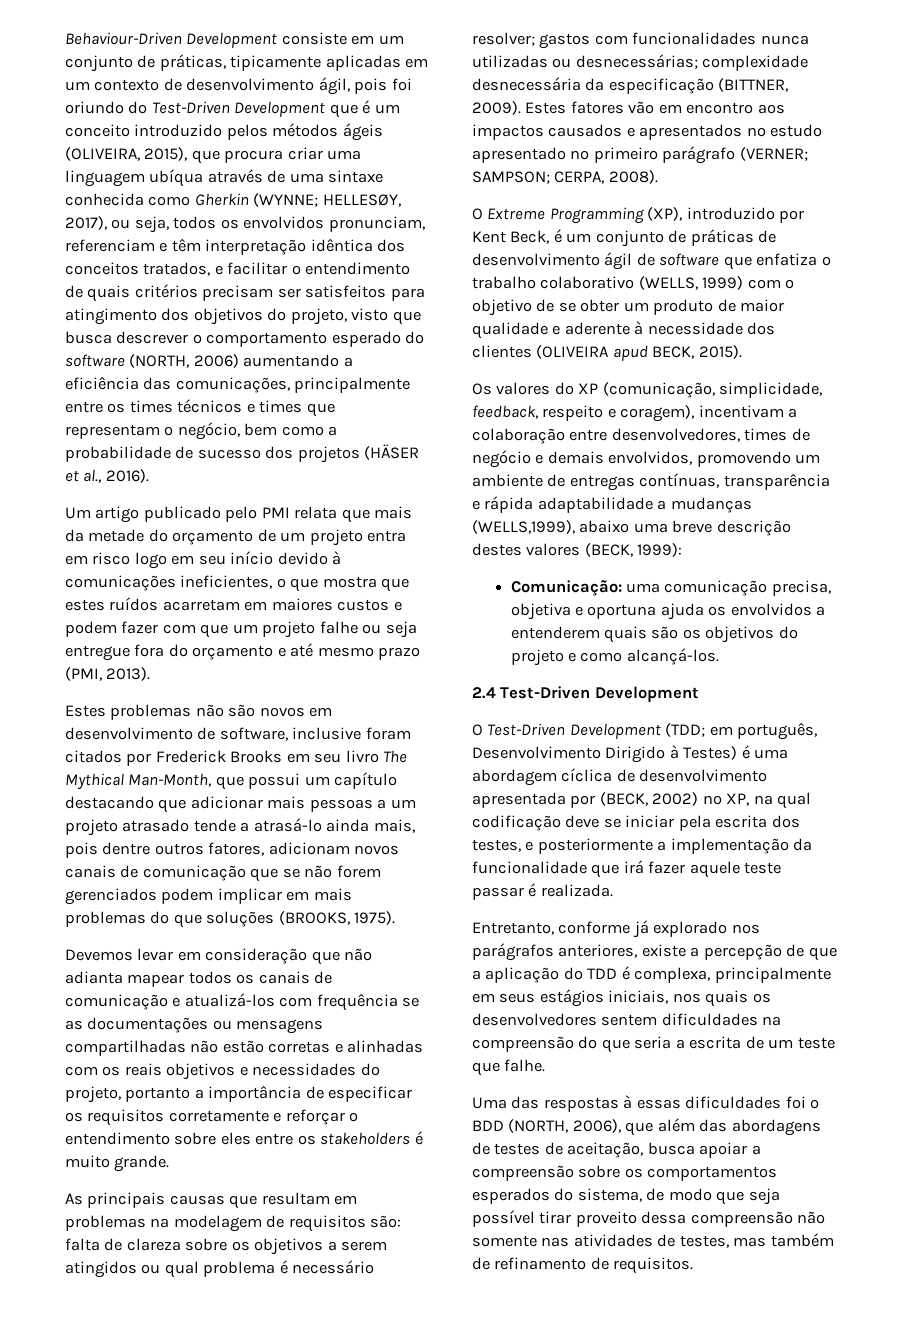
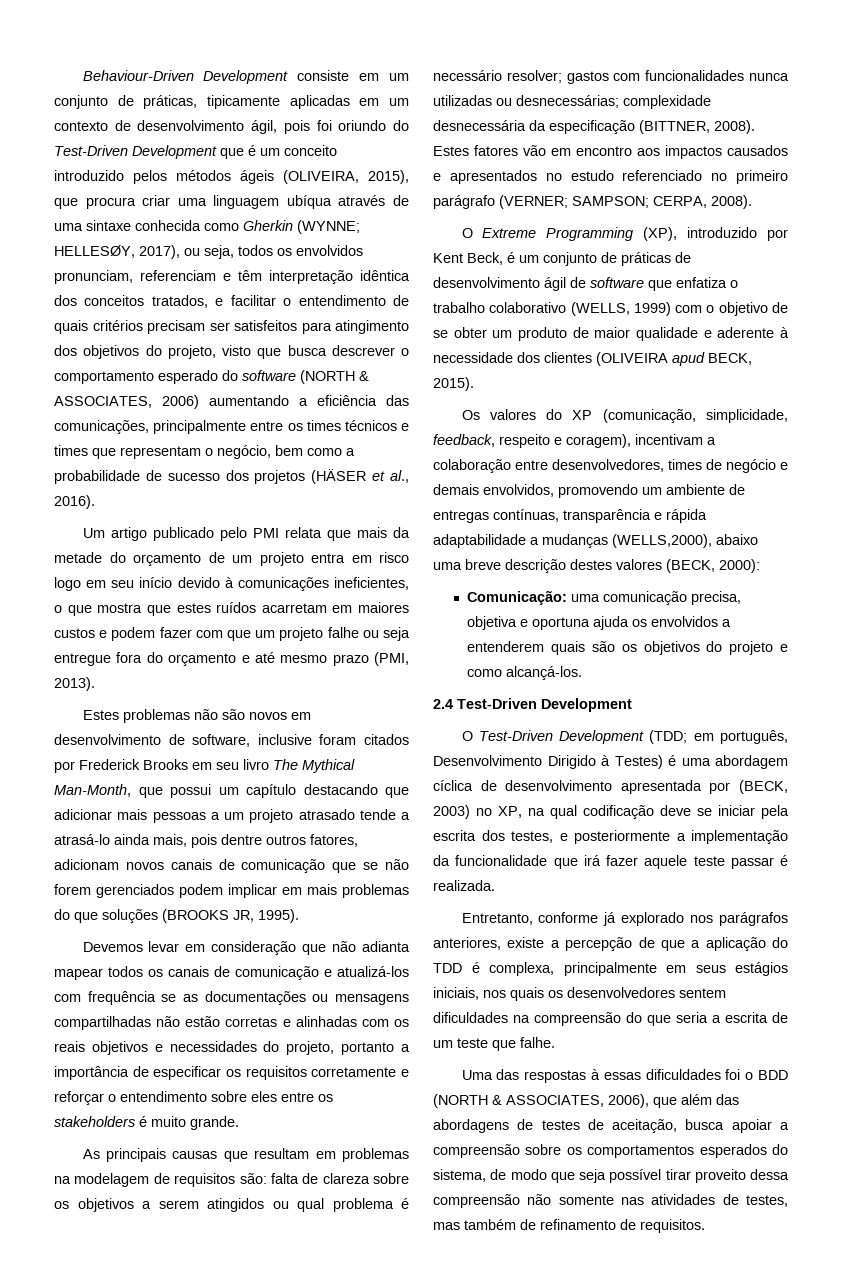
- HELLESØY, 2017), ou seja, todos os envolvidos pronunciam, referenciam e têm interpretação idêntica dos conceitos tratados, e facilitar o entendimento de quais critérios precisam ser satisfeitos para atingimento dos objetivos do projeto, visto que busca descrever o comportamento esperado do software (NORTH, 2006) aumentando a eficiência das comunicações, principalmente entre os times técnicos e times que representam o negócio, bem como a probabilidade de sucesso dos projetos (HÄSER et al., 2016).
+ HELLESØY, 2017), ou seja, todos os envolvidos pronunciam, referenciam e têm interpretação idêntica dos conceitos tratados, e facilitar o entendimento de quais critérios precisam ser satisfeitos para atingimento dos objetivos do projeto, visto que busca descrever o comportamento esperado do software (NORTH & ASSOCIATES, 2006) aumentando a eficiência das comunicações, principalmente entre os times técnicos e times que representam o negócio, bem como a probabilidade de sucesso dos projetos (HÄSER et al., 2016).
- Estes problemas não são novos em desenvolvimento de software, inclusive foram citados por Frederick Brooks em seu livro The Mythical Man-Month, que possui um capítulo destacando que adicionar mais pessoas a um projeto atrasado tende a atrasá-lo ainda mais, pois dentre outros fatores, adicionam novos canais de comunicação que se não forem gerenciados podem implicar em mais problemas do que soluções (BROOKS, 1975).
+ Estes problemas não são novos em desenvolvimento de software, inclusive foram citados por Frederick Brooks em seu livro The Mythical Man-Month, que possui um capítulo destacando que adicionar mais pessoas a um projeto atrasado tende a atrasá-lo ainda mais, pois dentre outros fatores, adicionam novos canais de comunicação que se não forem gerenciados podem implicar em mais problemas do que soluções (BROOKS JR, 1995).
- As principais causas que resultam em problemas na modelagem de requisitos são: falta de clareza sobre os objetivos a serem atingidos ou qual problema é necessário resolver; gastos com funcionalidades nunca utilizadas ou desnecessárias; complexidade desnecessária da especificação (BITTNER, 2009).
+ As principais causas que resultam em problemas na modelagem de requisitos são: falta de clareza sobre os objetivos a serem atingidos ou qual problema é necessário resolver; gastos com funcionalidades nunca utilizadas ou desnecessárias; complexidade desnecessária da especificação (BITTNER, 2008).
- Estes fatores vão em encontro aos impactos causados e apresentados no estudo apresentado no primeiro parágrafo (VERNER; SAMPSON; CERPA, 2008).
+ Estes fatores vão em encontro aos impactos causados e apresentados no estudo referenciado no primeiro parágrafo (VERNER; SAMPSON; CERPA, 2008).
- Os valores do XP (comunicação, simplicidade, feedback, respeito e coragem), incentivam a colaboração entre desenvolvedores, times de negócio e demais envolvidos, promovendo um ambiente de entregas contínuas, transparência e rápida adaptabilidade a mudanças (WELLS,1999), abaixo uma breve descrição destes valores (BECK, 1999):
+ Os valores do XP (comunicação, simplicidade, feedback, respeito e coragem), incentivam a colaboração entre desenvolvedores, times de negócio e demais envolvidos, promovendo um ambiente de entregas contínuas, transparência e rápida adaptabilidade a mudanças (WELLS,2000), abaixo uma breve descrição destes valores (BECK, 2000):
- O Test-Driven Development (TDD; em português, Desenvolvimento Dirigido à Testes) é uma abordagem cíclica de desenvolvimento apresentada por (BECK, 2002) no XP, na qual codificação deve se iniciar pela escrita dos testes, e posteriormente a implementação da funcionalidade que irá fazer aquele teste passar é realizada.
+ O Test-Driven Development (TDD; em português, Desenvolvimento Dirigido à Testes) é uma abordagem cíclica de desenvolvimento apresentada por (BECK, 2003) no XP, na qual codificação deve se iniciar pela escrita dos testes, e posteriormente a implementação da funcionalidade que irá fazer aquele teste passar é realizada.
- Uma das respostas à essas dificuldades foi o BDD (NORTH, 2006), que além das abordagens de testes de aceitação, busca apoiar a compreensão sobre os comportamentos esperados do sistema, de modo que seja possível tirar proveito dessa compreensão não somente nas atividades de testes, mas também de refinamento de requisitos.
+ Uma das respostas à essas dificuldades foi o BDD (NORTH & ASSOCIATES, 2006), que além das abordagens de testes de aceitação, busca apoiar a compreensão sobre os comportamentos esperados do sistema, de modo que seja possível tirar proveito dessa compreensão não somente nas atividades de testes, mas também de refinamento de requisitos.

